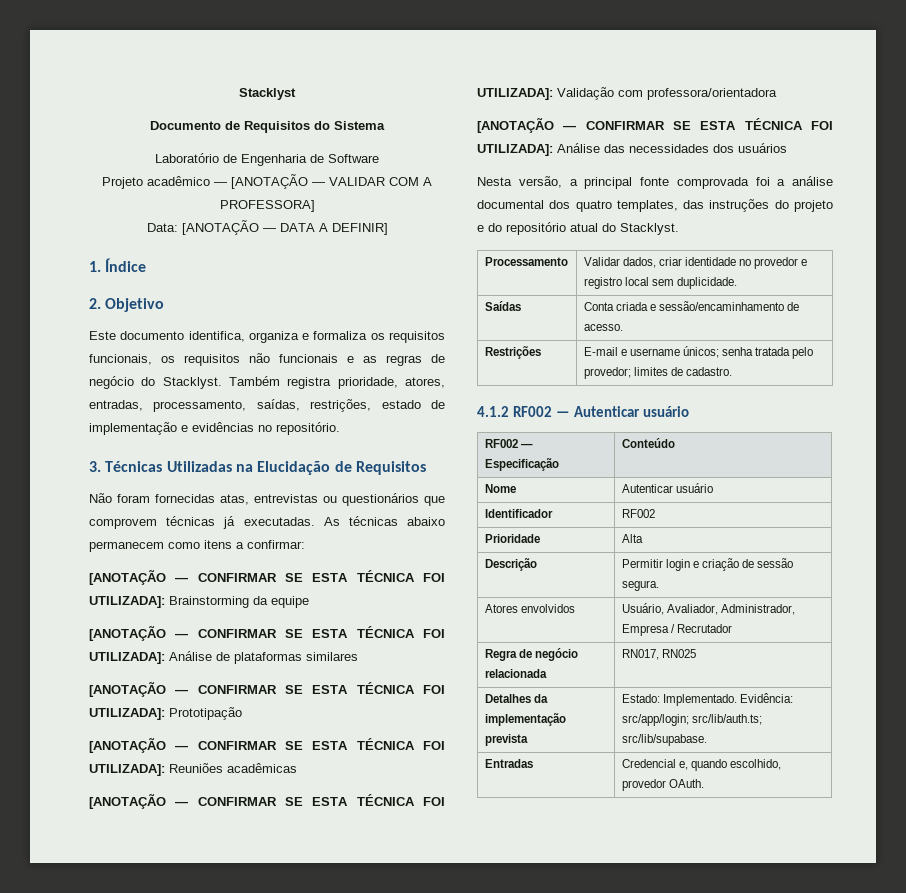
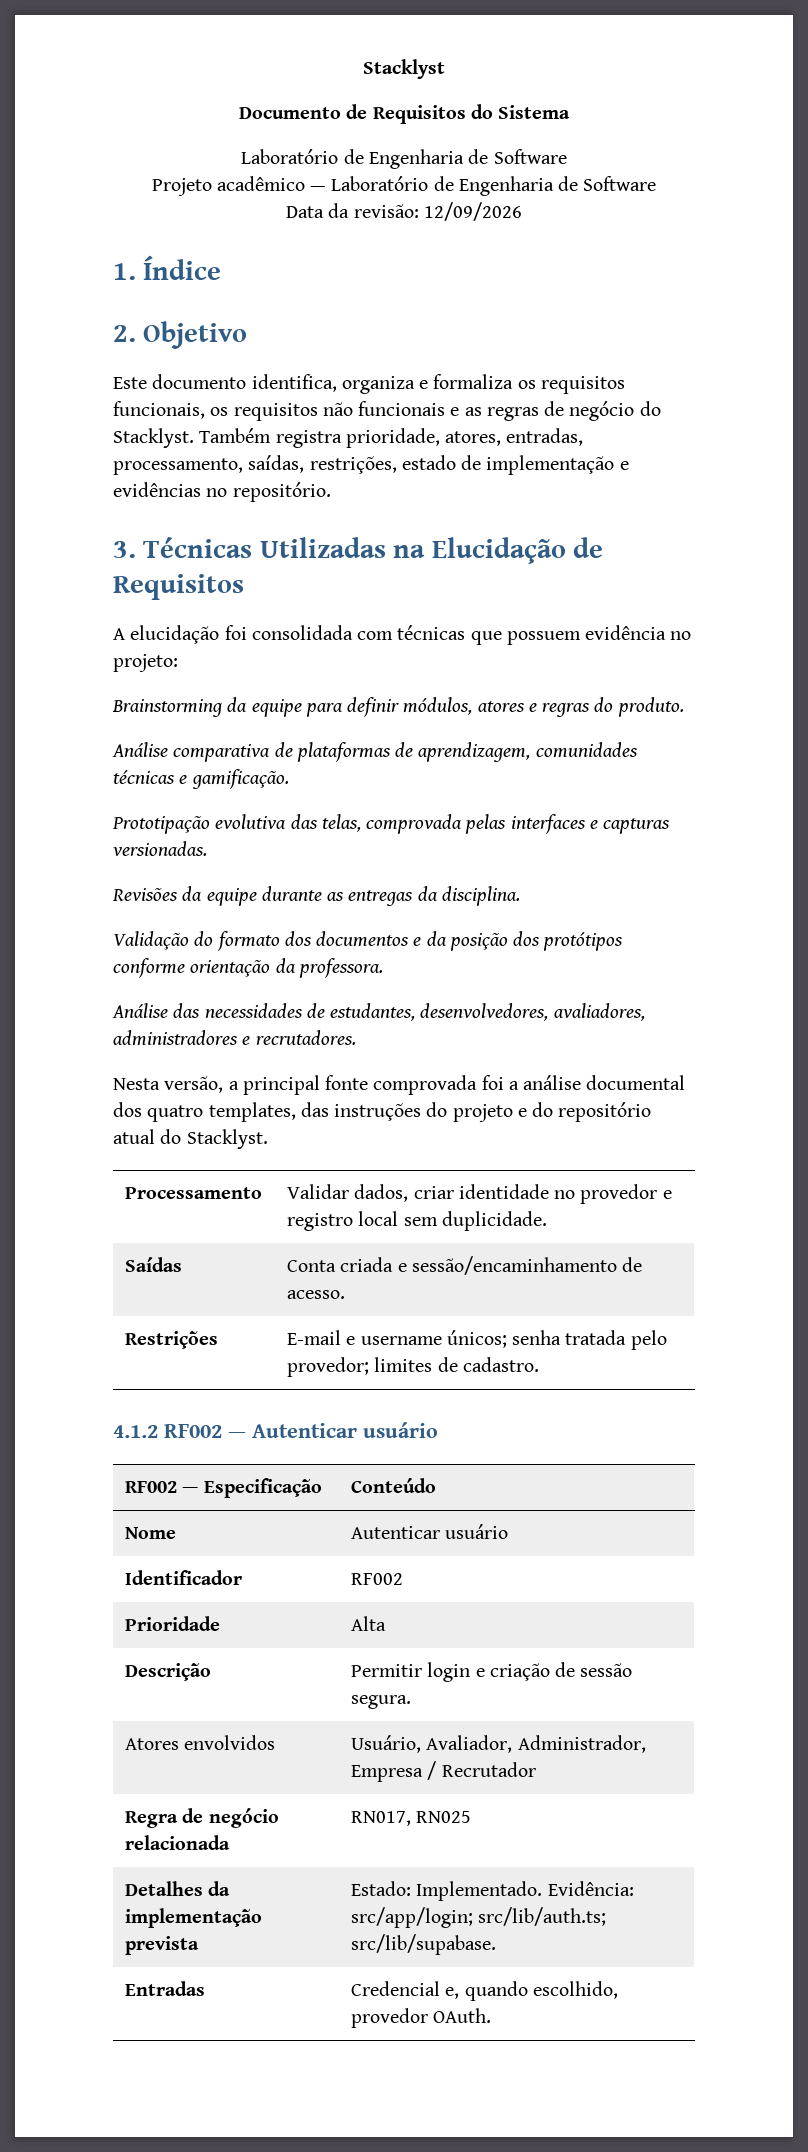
- Projeto acadêmico — [ANOTAÇÃO — VALIDAR COM A PROFESSORA]
- Data: [ANOTAÇÃO — DATA A DEFINIR]
+ Projeto acadêmico — Laboratório de Engenharia de Software
+ Data da revisão: 12/09/2026
- Não foram fornecidas atas, entrevistas ou questionários que comprovem técnicas já executadas. As técnicas abaixo permanecem como itens a confirmar:
- [ANOTAÇÃO — CONFIRMAR SE ESTA TÉCNICA FOI UTILIZADA]: Brainstorming da equipe
- [ANOTAÇÃO — CONFIRMAR SE ESTA TÉCNICA FOI UTILIZADA]: Análise de plataformas similares
- [ANOTAÇÃO — CONFIRMAR SE ESTA TÉCNICA FOI UTILIZADA]: Prototipação
- [ANOTAÇÃO — CONFIRMAR SE ESTA TÉCNICA FOI UTILIZADA]: Reuniões acadêmicas
- [ANOTAÇÃO — CONFIRMAR SE ESTA TÉCNICA FOI UTILIZADA]: Validação com professora/orientadora
- [ANOTAÇÃO — CONFIRMAR SE ESTA TÉCNICA FOI UTILIZADA]: Análise das necessidades dos usuários
+ A elucidação foi consolidada com técnicas que possuem evidência no projeto:
+ Brainstorming da equipe para definir módulos, atores e regras do produto.
+ Análise comparativa de plataformas de aprendizagem, comunidades técnicas e gamificação.
+ Prototipação evolutiva das telas, comprovada pelas interfaces e capturas versionadas.
+ Revisões da equipe durante as entregas da disciplina.
+ Validação do formato dos documentos e da posição dos protótipos conforme orientação da professora.
+ Análise das necessidades de estudantes, desenvolvedores, avaliadores, administradores e recrutadores.

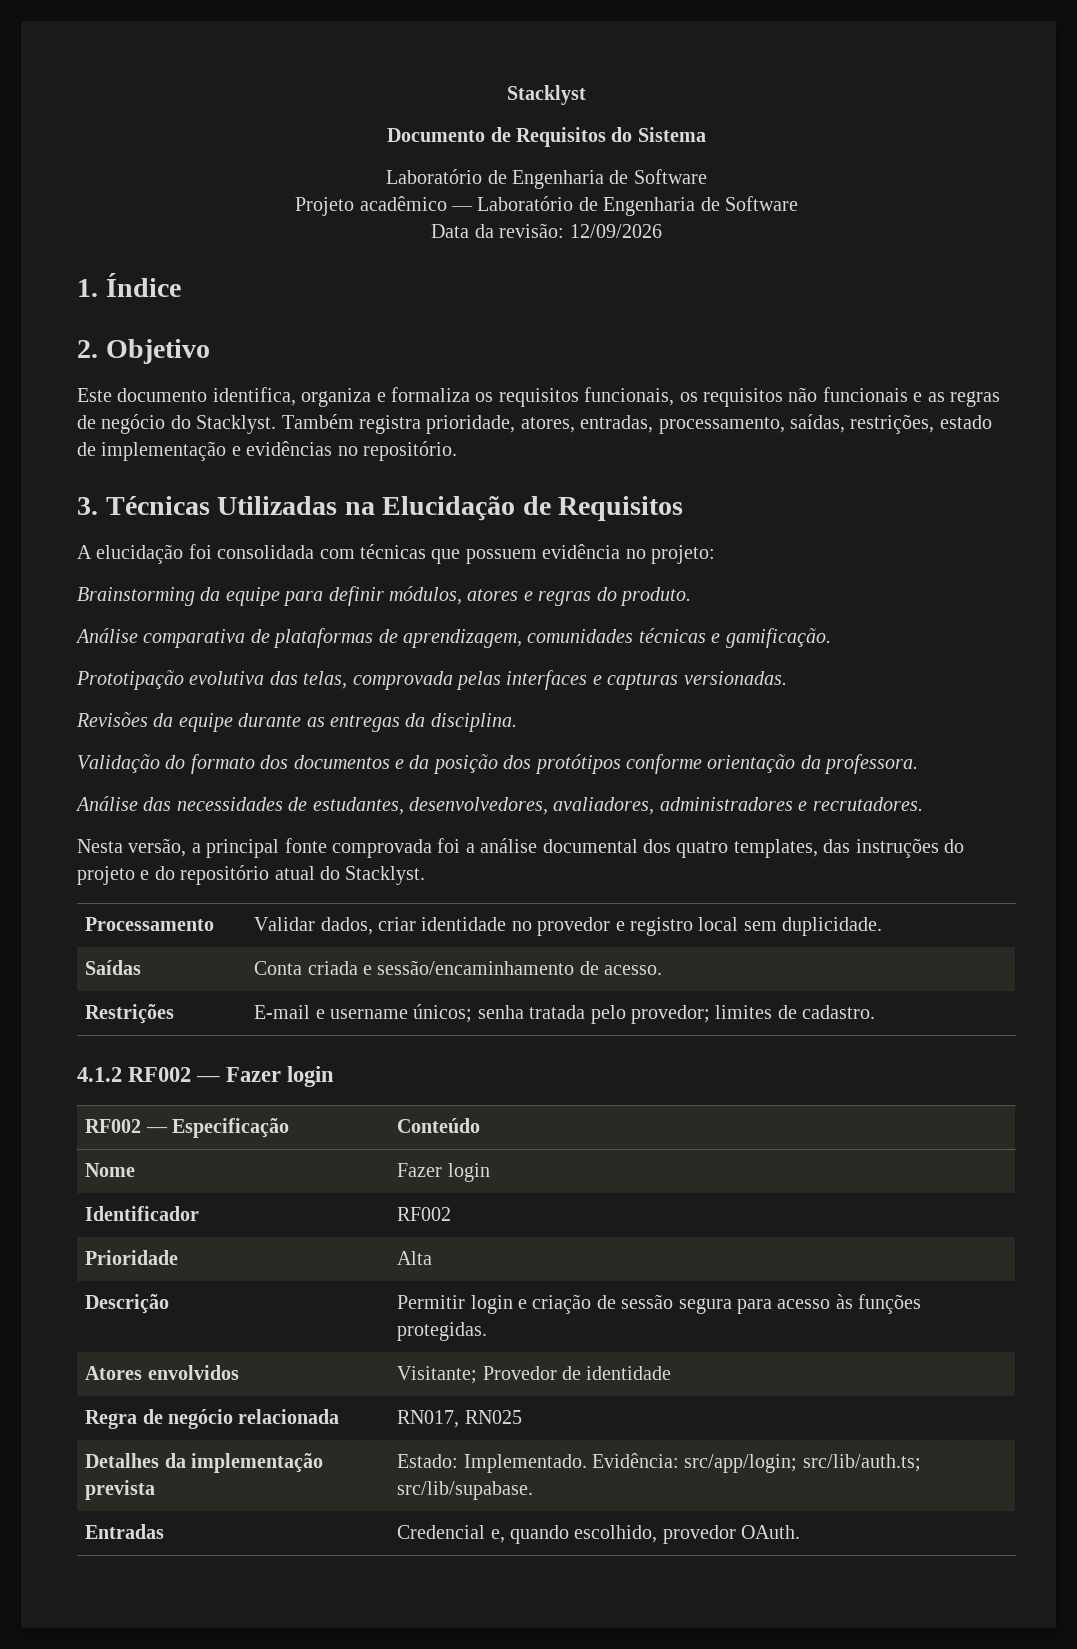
- 4.1.2 RF002 — Autenticar usuário
+ 4.1.2 RF002 — Fazer login
- Nome | Autenticar usuário
+ Nome | Fazer login
- Descrição | Permitir login e criação de sessão segura.
- Atores envolvidos | Usuário, Avaliador, Administrador, Empresa / Recrutador
+ Descrição | Permitir login e criação de sessão segura para acesso às funções protegidas.
+ Atores envolvidos | Visitante; Provedor de identidade

